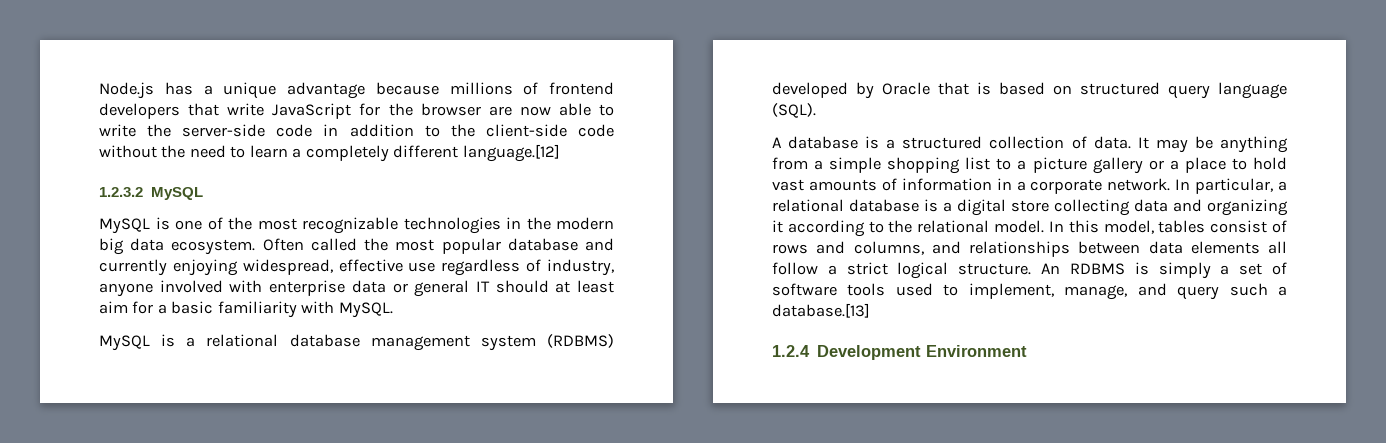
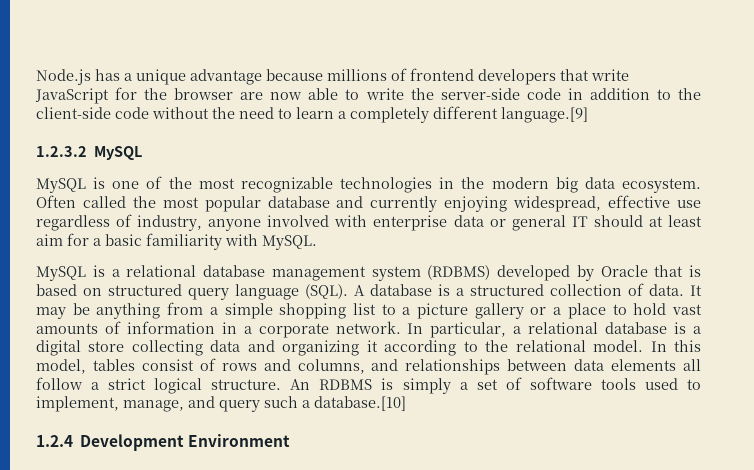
- Node.js has a unique advantage because millions of frontend developers that write JavaScript for the browser are now able to write the server-side code in addition to the client-side code without the need to learn a completely different language.[12]
+ Node.js has a unique advantage because millions of frontend developers that write JavaScript for the browser are now able to write the server-side code in addition to the client-side code without the need to learn a completely different language.[9]
- MySQL is a relational database management system (RDBMS) developed by Oracle that is based on structured query language (SQL).
- A database is a structured collection of data.
+ MySQL is a relational database management system (RDBMS) developed by Oracle that is based on structured query language (SQL). A database is a structured collection of data.
- An RDBMS is simply a set of software tools used to implement, manage, and query such a database.[13]
+ An RDBMS is simply a set of software tools used to implement, manage, and query such a database.[10]

